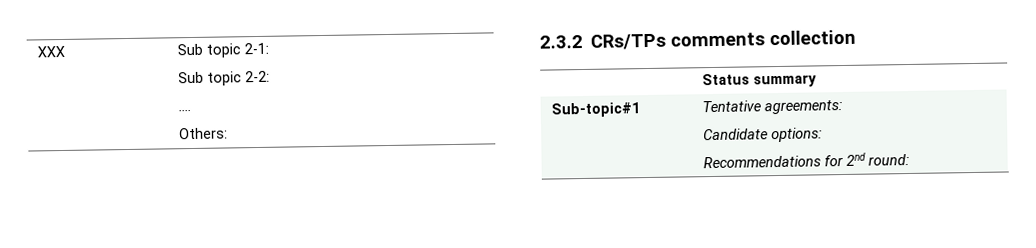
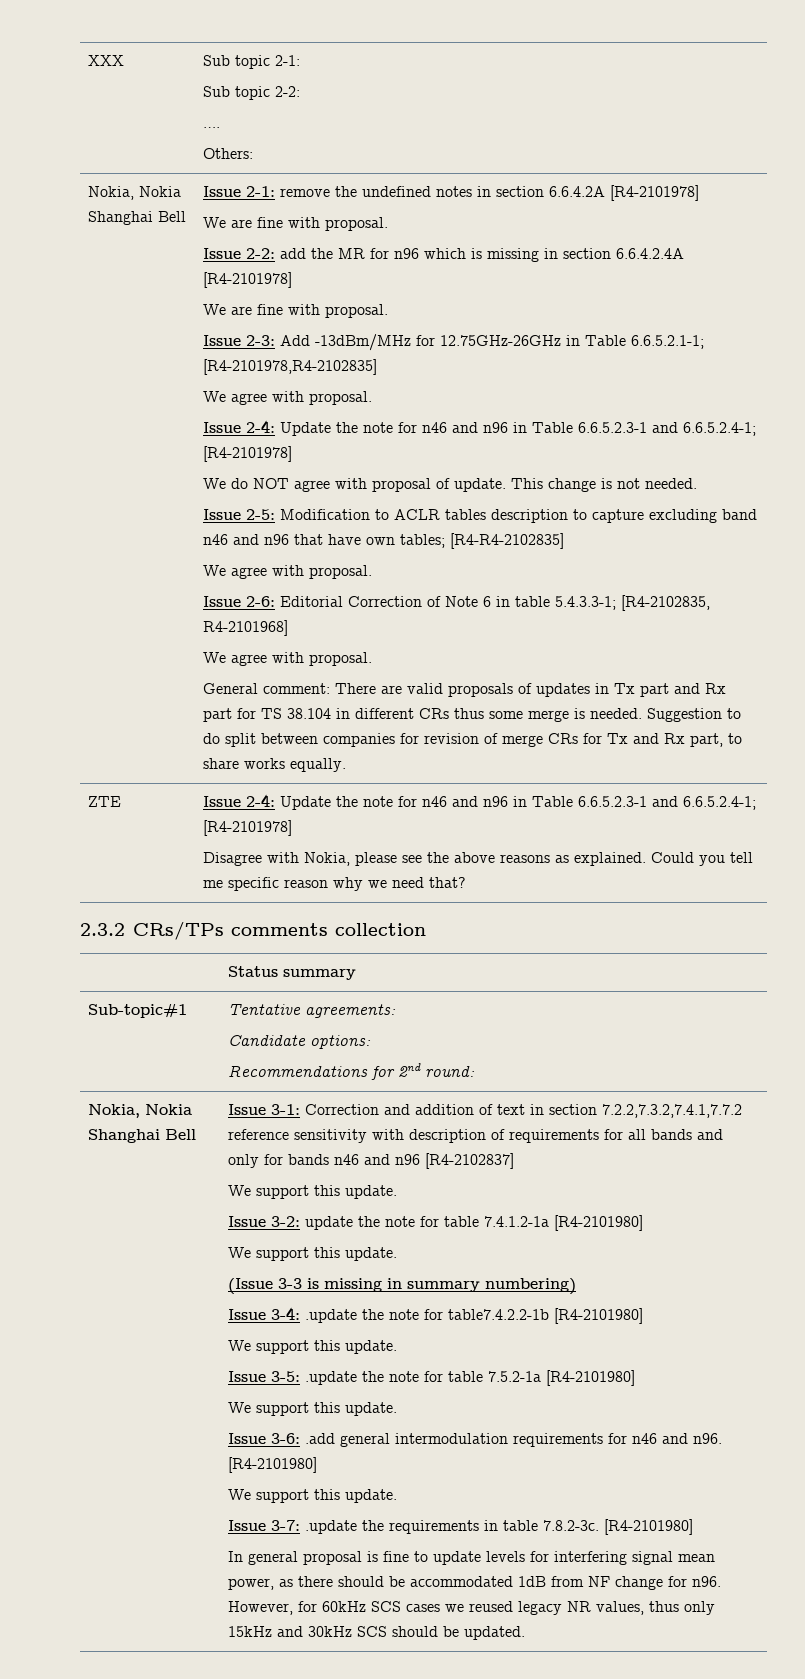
+ Nokia, Nokia Shanghai Bell | Issue 2-1: remove the undefined notes in section 6.6.4.2A [R4-2101978]
+ We are fine with proposal.
+ Issue 2-2: add the MR for n96 which is missing in section 6.6.4.2.4A [R4-2101978]
+ We are fine with proposal.
+ Issue 2-3: Add -13dBm/MHz for 12.75GHz-26GHz in Table 6.6.5.2.1-1; [R4-2101978,R4-2102835]
+ We agree with proposal.
+ Issue 2-4: Update the note for n46 and n96 in Table 6.6.5.2.3-1 and 6.6.5.2.4-1; [R4-2101978]
+ We do NOT agree with proposal of update. This change is not needed.
+ Issue 2-5: Modification to ACLR tables description to capture excluding band n46 and n96 that have own tables; [R4-R4-2102835]
+ We agree with proposal.
+ Issue 2-6: Editorial Correction of Note 6 in table 5.4.3.3-1; [R4-2102835, R4-2101968]
+ We agree with proposal.
+ General comment: There are valid proposals of updates in Tx part and Rx part for TS 38.104 in different CRs thus some merge is needed. Suggestion to do split between companies for revision of merge CRs for Tx and Rx part, to share works equally.
+ ZTE | Issue 2-4: Update the note for n46 and n96 in Table 6.6.5.2.3-1 and 6.6.5.2.4-1; [R4-2101978]
+ Disagree with Nokia, please see the above reasons as explained. Could you tell me specific reason why we need that?
+ Nokia, Nokia Shanghai Bell | Issue 3-1: Correction and addition of text in section 7.2.2,7.3.2,7.4.1,7.7.2 reference sensitivity with description of requirements for all bands and only for bands n46 and n96 [R4-2102837]
+ We support this update.
+ Issue 3-2: update the note for table 7.4.1.2-1a [R4-2101980]
+ We support this update.
+ (Issue 3-3 is missing in summary numbering)
+ Issue 3-4: .update the note for table7.4.2.2-1b [R4-2101980]
+ We support this update.
+ Issue 3-5: .update the note for table 7.5.2-1a [R4-2101980]
+ We support this update.
+ Issue 3-6: .add general intermodulation requirements for n46 and n96. [R4-2101980]
+ We support this update.
+ Issue 3-7: .update the requirements in table 7.8.2-3c. [R4-2101980]
+ In general proposal is fine to update levels for interfering signal mean power, as there should be accommodated 1dB from NF change for n96. However, for 60kHz SCS cases we reused legacy NR values, thus only 15kHz and 30kHz SCS should be updated.

